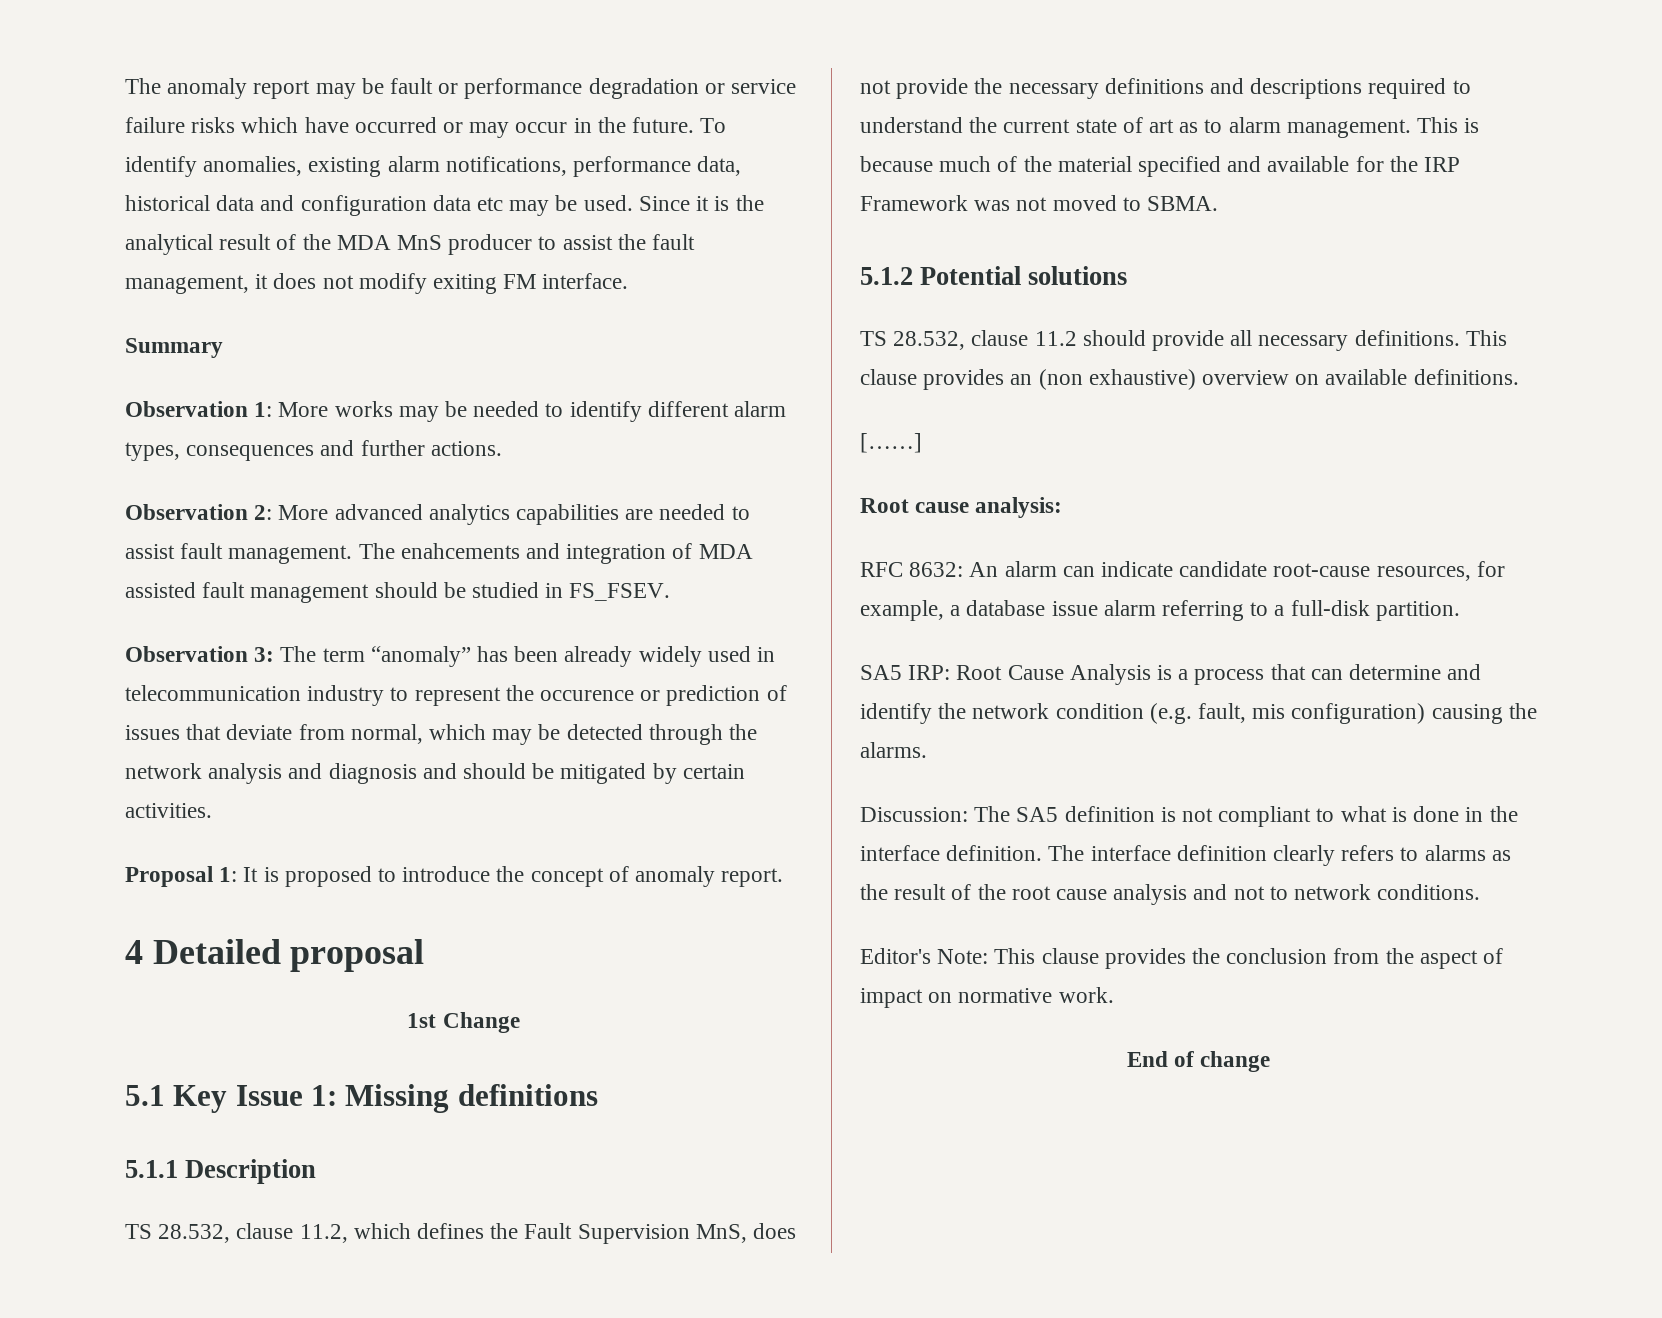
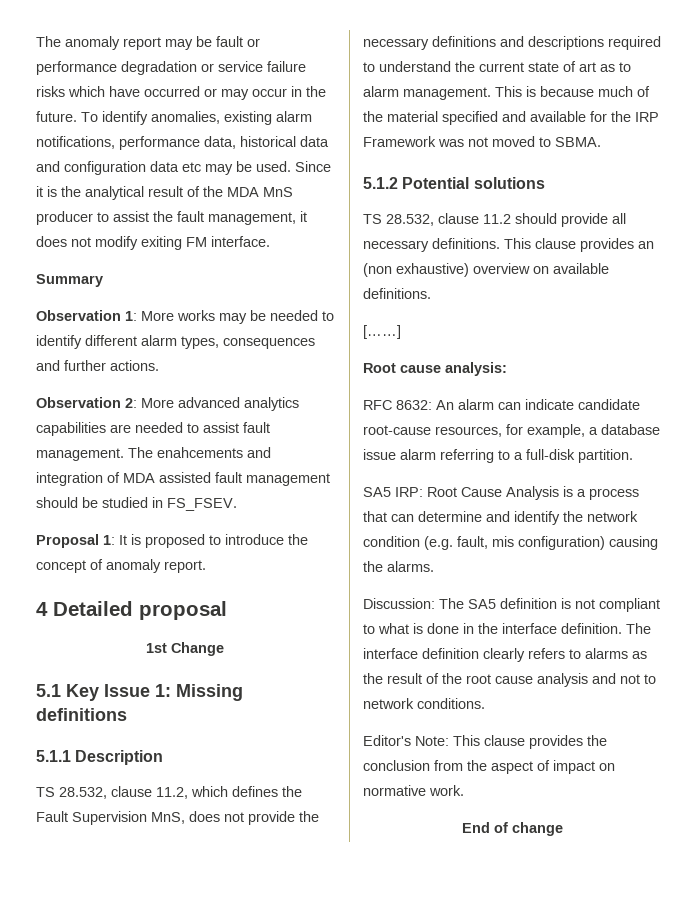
- Observation 3: The term “anomaly” has been already widely used in telecommunication industry to represent the occurence or prediction of issues that deviate from normal, which may be detected through the network analysis and diagnosis and should be mitigated by certain activities.

